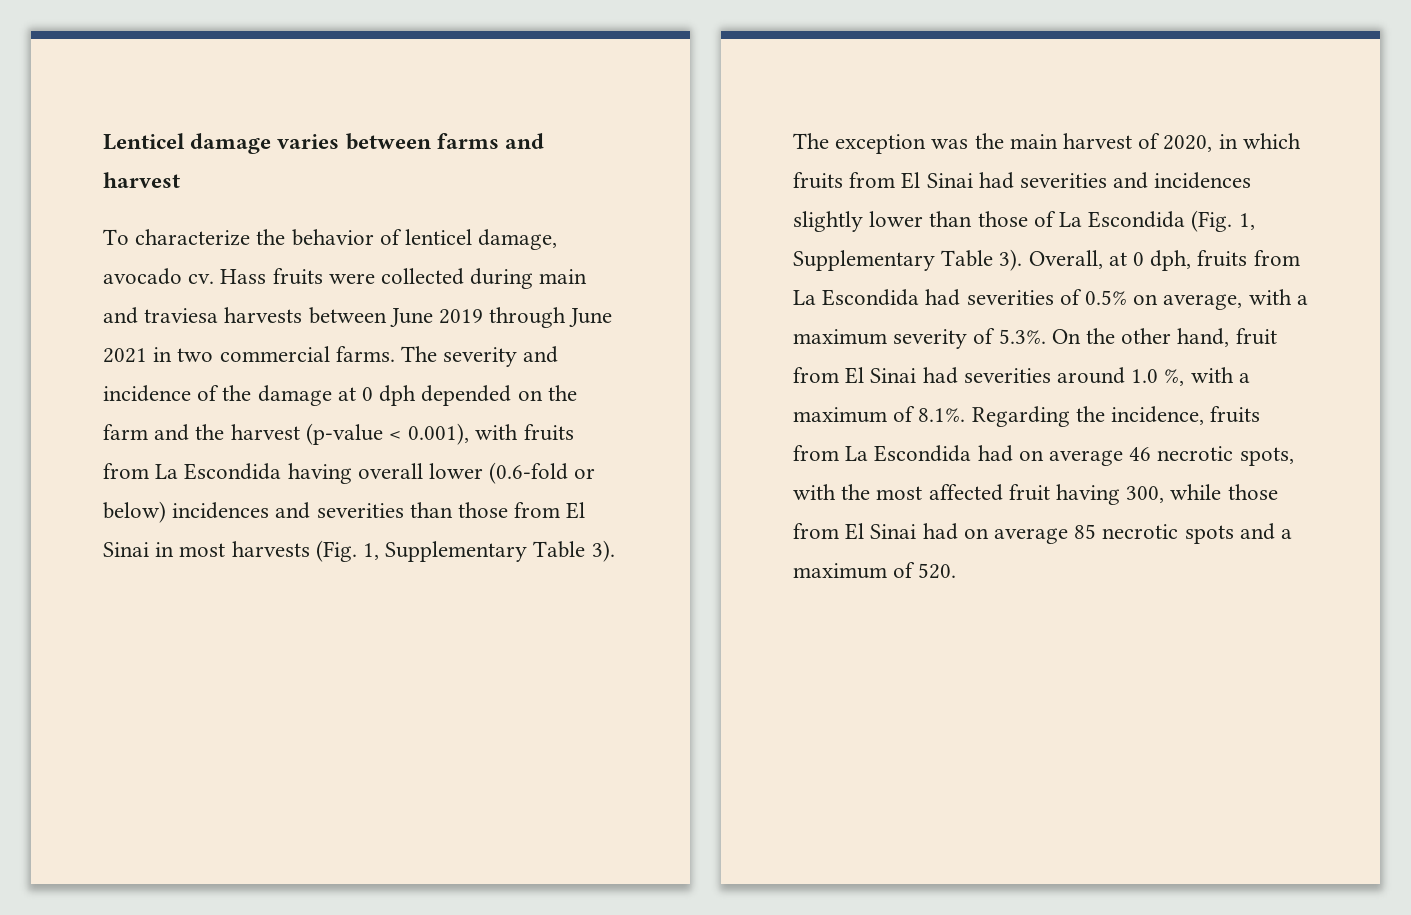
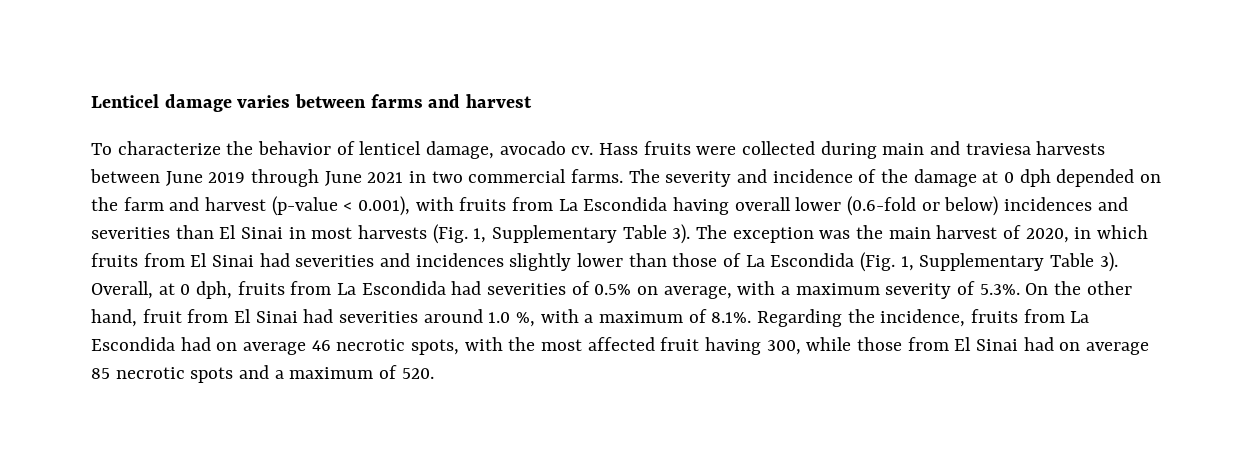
- The severity and incidence of the damage at 0 dph depended on the farm and the harvest (p-value < 0.001), with fruits from La Escondida having overall lower (0.6-fold or below) incidences and severities than those from El Sinai in most harvests (Fig. 1, Supplementary Table 3).
+ The severity and incidence of the damage at 0 dph depended on the farm and harvest (p-value < 0.001), with fruits from La Escondida having overall lower (0.6-fold or below) incidences and severities than El Sinai in most harvests (Fig. 1, Supplementary Table 3).

